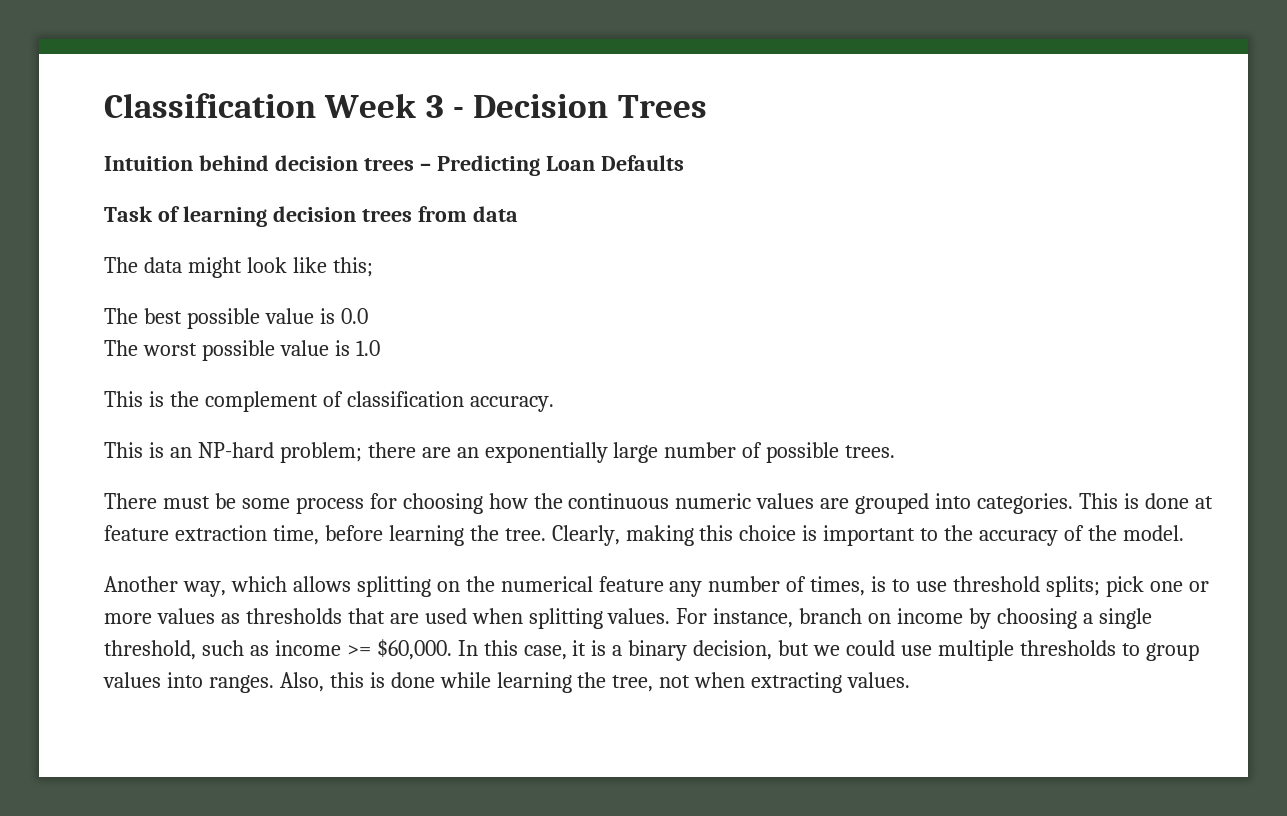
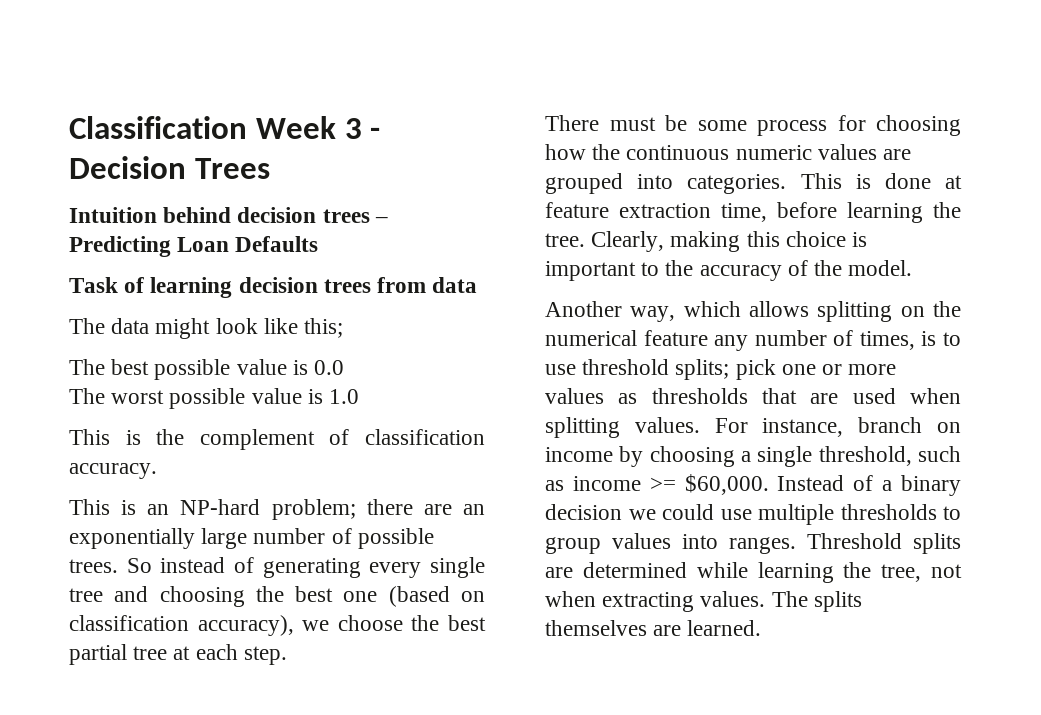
+ So instead of generating every single tree and choosing the best one (based on classification accuracy), we choose the best partial tree at each step.
- In this case, it is a binary decision, but we could use multiple thresholds to group values into ranges.
+ Instead of a binary decision we could use multiple thresholds to group values into ranges.
- Also, this is done while learning the tree, not when extracting values.
+ Threshold splits are determined while learning the tree, not when extracting values.
+ The splits themselves are learned.

